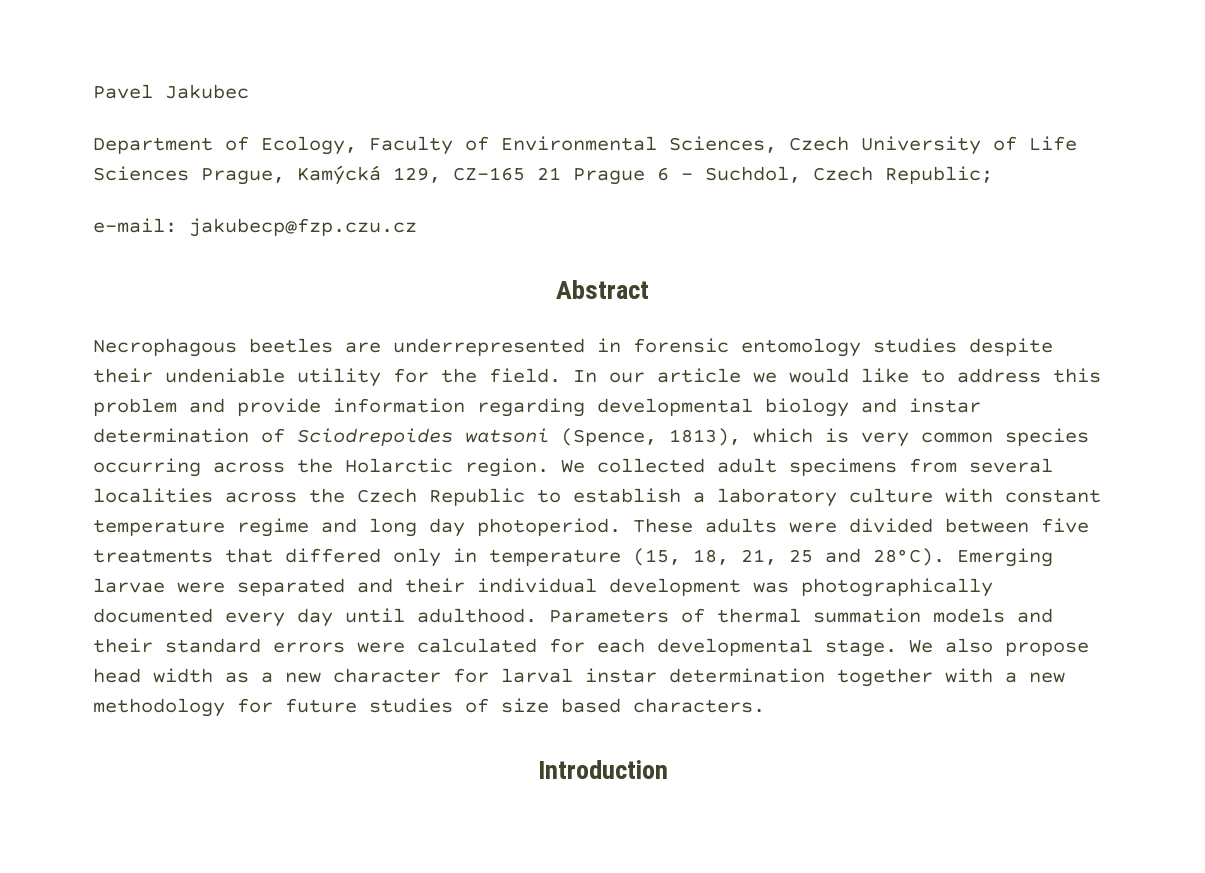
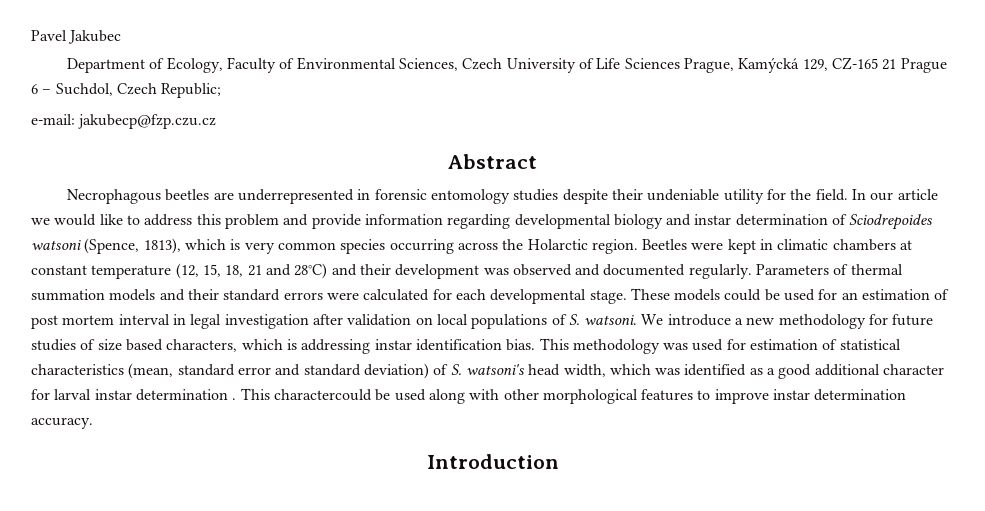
- We collected adult specimens from several localities across the Czech Republic to establish a laboratory culture with constant temperature regime and long day photoperiod. These adults were divided between five treatments that differed only in temperature (15, 18, 21, 25 and 28°C). Emerging larvae were separated and their individual development was photographically documented every day until adulthood.
+ Beetles were kept in climatic chambers at constant temperature (12, 15, 18, 21 and 28°C) and their development was observed and documented regularly.
- We also propose head width as a new character for larval instar determination together with a new methodology for future studies of size based characters.
+ These models could be used for an estimation of post mortem interval in legal investigation after validation on local populations of S. watsoni. We introduce a new methodology for future studies of size based characters, which is addressing instar identification bias. This methodology was used for estimation of statistical characteristics (mean, standard error and standard deviation) of S. watsoni's head width, which was identified as a good additional character for larval instar determination . This charactercould be used along with other morphological features to improve instar determination accuracy.

